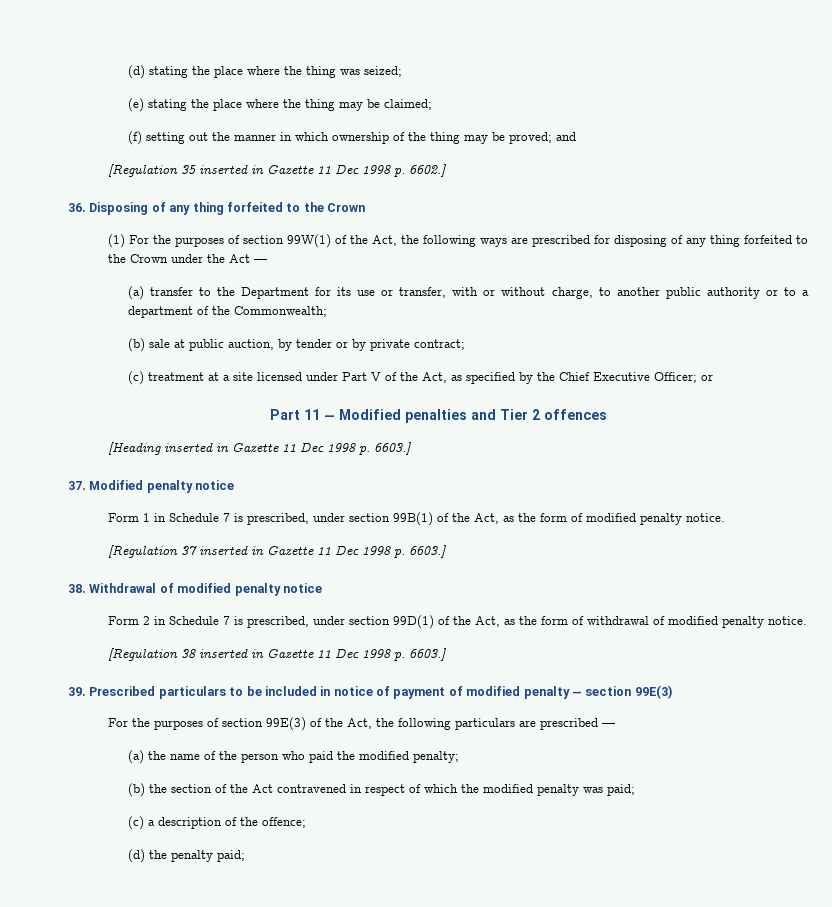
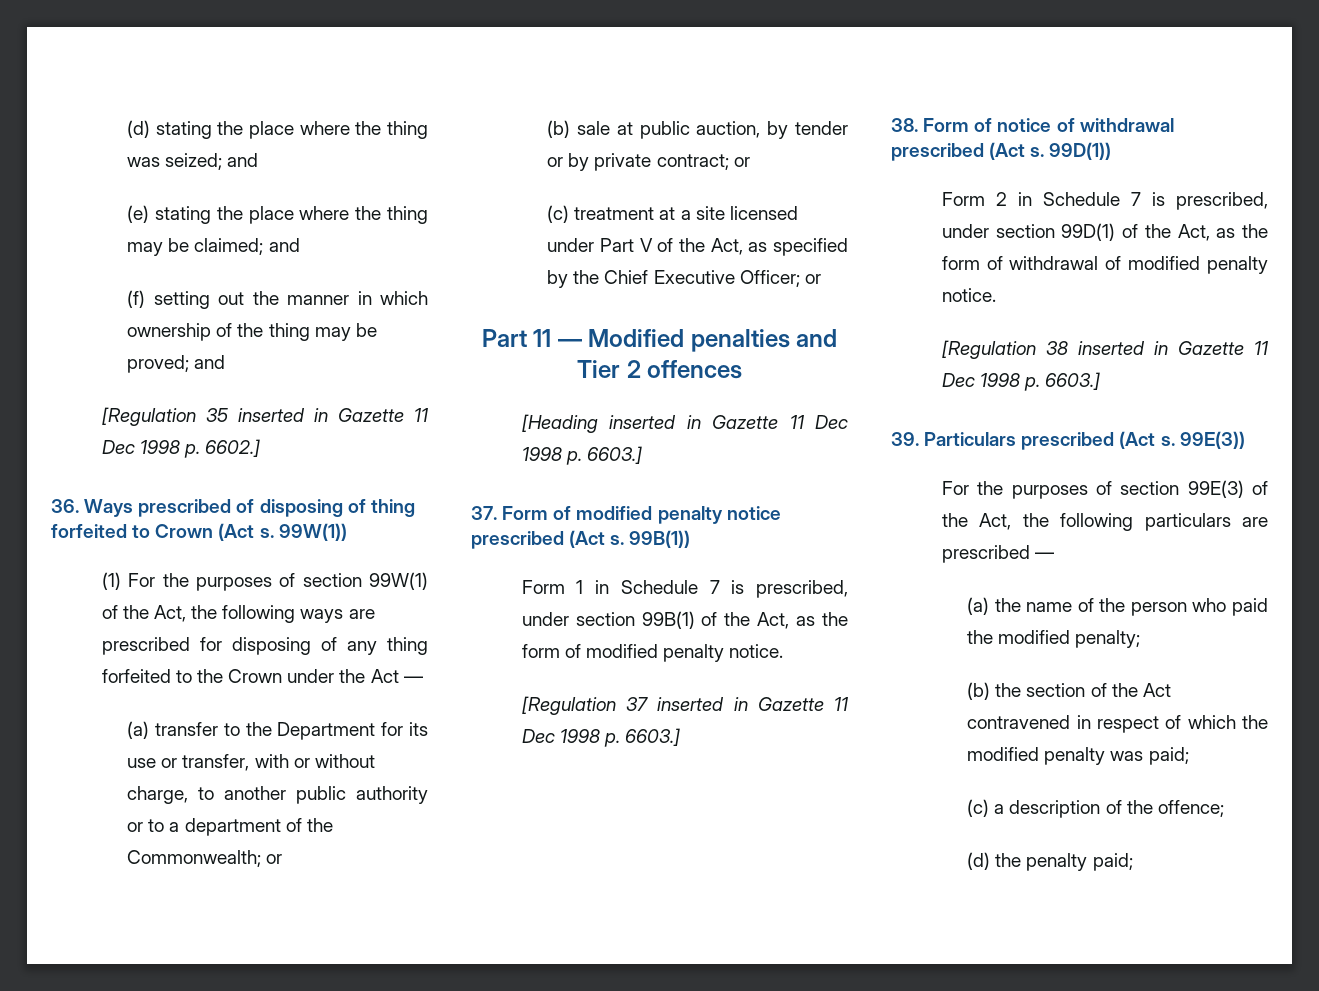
- (d) stating the place where the thing was seized;
+ (d) stating the place where the thing was seized; and
- (e) stating the place where the thing may be claimed;
+ (e) stating the place where the thing may be claimed; and
- 36. Disposing of any thing forfeited to the Crown
+ 36. Ways prescribed of disposing of thing forfeited to Crown (Act s. 99W(1))
- (a) transfer to the Department for its use or transfer, with or without charge, to another public authority or to a department of the Commonwealth;
+ (a) transfer to the Department for its use or transfer, with or without charge, to another public authority or to a department of the Commonwealth; or
- (b) sale at public auction, by tender or by private contract;
+ (b) sale at public auction, by tender or by private contract; or
- 37. Modified penalty notice
+ 37. Form of modified penalty notice prescribed (Act s. 99B(1))
- 38. Withdrawal of modified penalty notice
+ 38. Form of notice of withdrawal prescribed (Act s. 99D(1))
- 39. Prescribed particulars to be included in notice of payment of modified penalty — section 99E(3)
+ 39. Particulars prescribed (Act s. 99E(3))

